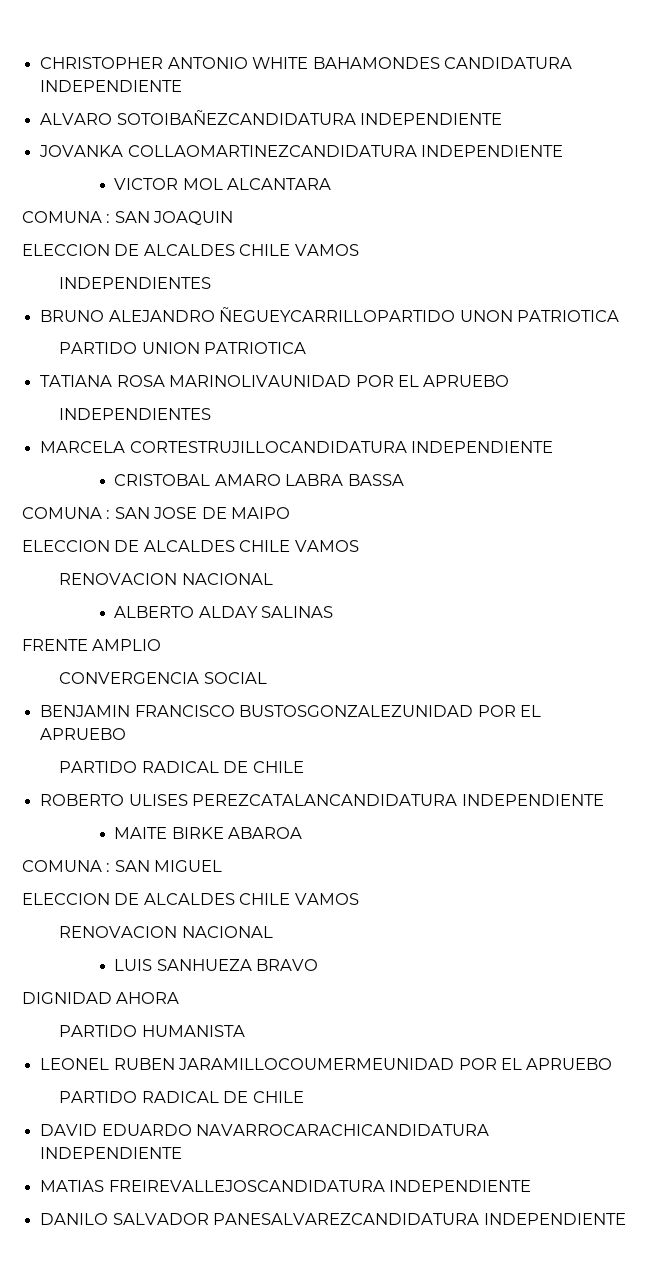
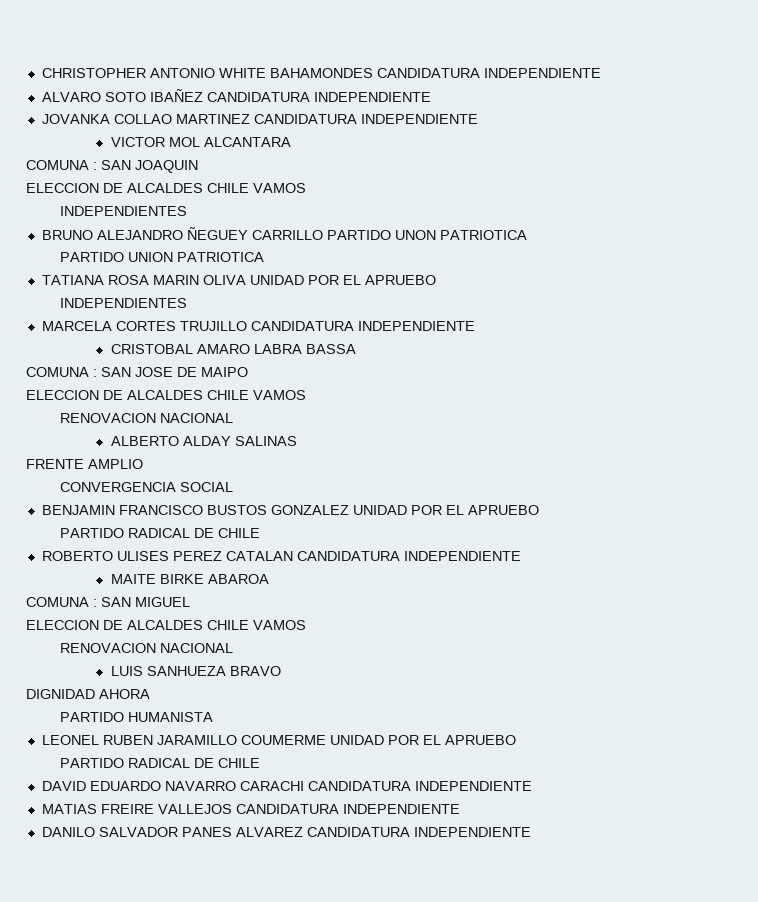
- ALVARO SOTOIBAÑEZCANDIDATURA INDEPENDIENTE
+ ALVARO SOTO IBAÑEZ CANDIDATURA INDEPENDIENTE
- JOVANKA COLLAOMARTINEZCANDIDATURA INDEPENDIENTE
+ JOVANKA COLLAO MARTINEZ CANDIDATURA INDEPENDIENTE
- BRUNO ALEJANDRO ÑEGUEYCARRILLOPARTIDO UNON PATRIOTICA
+ BRUNO ALEJANDRO ÑEGUEY CARRILLO PARTIDO UNON PATRIOTICA
- TATIANA ROSA MARINOLIVAUNIDAD POR EL APRUEBO
+ TATIANA ROSA MARIN OLIVA UNIDAD POR EL APRUEBO
- MARCELA CORTESTRUJILLOCANDIDATURA INDEPENDIENTE
+ MARCELA CORTES TRUJILLO CANDIDATURA INDEPENDIENTE
- BENJAMIN FRANCISCO BUSTOSGONZALEZUNIDAD POR EL APRUEBO
+ BENJAMIN FRANCISCO BUSTOS GONZALEZ UNIDAD POR EL APRUEBO
- ROBERTO ULISES PEREZCATALANCANDIDATURA INDEPENDIENTE
+ ROBERTO ULISES PEREZ CATALAN CANDIDATURA INDEPENDIENTE
- LEONEL RUBEN JARAMILLOCOUMERMEUNIDAD POR EL APRUEBO
+ LEONEL RUBEN JARAMILLO COUMERME UNIDAD POR EL APRUEBO
- DAVID EDUARDO NAVARROCARACHICANDIDATURA INDEPENDIENTE
+ DAVID EDUARDO NAVARRO CARACHI CANDIDATURA INDEPENDIENTE
- MATIAS FREIREVALLEJOSCANDIDATURA INDEPENDIENTE
+ MATIAS FREIRE VALLEJOS CANDIDATURA INDEPENDIENTE
- DANILO SALVADOR PANESALVAREZCANDIDATURA INDEPENDIENTE
+ DANILO SALVADOR PANES ALVAREZ CANDIDATURA INDEPENDIENTE

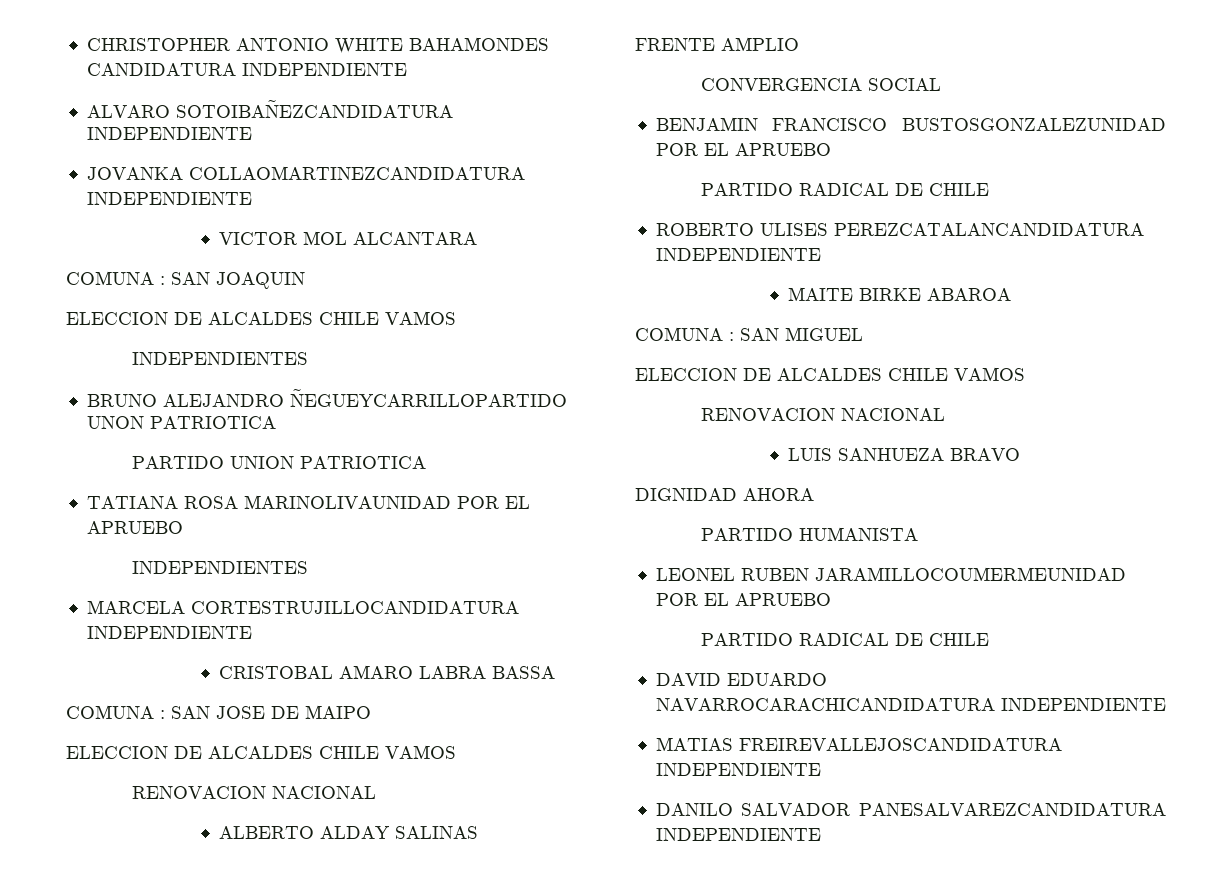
- ALVARO SOTO IBAÑEZ CANDIDATURA INDEPENDIENTE
+ ALVARO SOTOIBAÑEZCANDIDATURA INDEPENDIENTE
- JOVANKA COLLAO MARTINEZ CANDIDATURA INDEPENDIENTE
+ JOVANKA COLLAOMARTINEZCANDIDATURA INDEPENDIENTE
- BRUNO ALEJANDRO ÑEGUEY CARRILLO PARTIDO UNON PATRIOTICA
+ BRUNO ALEJANDRO ÑEGUEYCARRILLOPARTIDO UNON PATRIOTICA
- TATIANA ROSA MARIN OLIVA UNIDAD POR EL APRUEBO
+ TATIANA ROSA MARINOLIVAUNIDAD POR EL APRUEBO
- MARCELA CORTES TRUJILLO CANDIDATURA INDEPENDIENTE
+ MARCELA CORTESTRUJILLOCANDIDATURA INDEPENDIENTE
- BENJAMIN FRANCISCO BUSTOS GONZALEZ UNIDAD POR EL APRUEBO
+ BENJAMIN FRANCISCO BUSTOSGONZALEZUNIDAD POR EL APRUEBO
- ROBERTO ULISES PEREZ CATALAN CANDIDATURA INDEPENDIENTE
+ ROBERTO ULISES PEREZCATALANCANDIDATURA INDEPENDIENTE
- LEONEL RUBEN JARAMILLO COUMERME UNIDAD POR EL APRUEBO
+ LEONEL RUBEN JARAMILLOCOUMERMEUNIDAD POR EL APRUEBO
- DAVID EDUARDO NAVARRO CARACHI CANDIDATURA INDEPENDIENTE
+ DAVID EDUARDO NAVARROCARACHICANDIDATURA INDEPENDIENTE
- MATIAS FREIRE VALLEJOS CANDIDATURA INDEPENDIENTE
+ MATIAS FREIREVALLEJOSCANDIDATURA INDEPENDIENTE
- DANILO SALVADOR PANES ALVAREZ CANDIDATURA INDEPENDIENTE
+ DANILO SALVADOR PANESALVAREZCANDIDATURA INDEPENDIENTE

